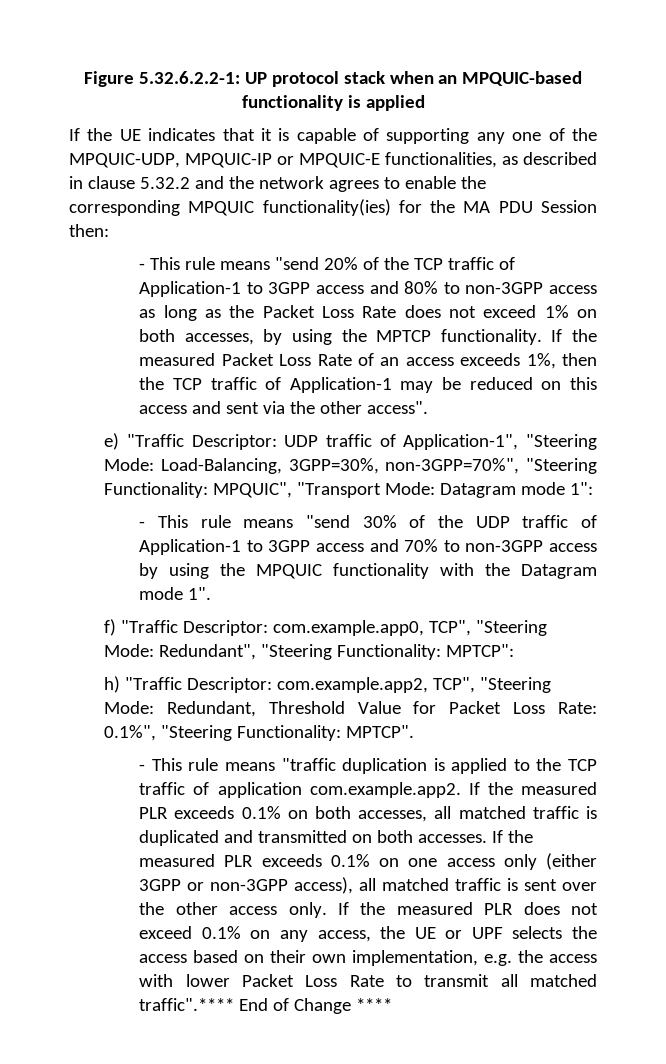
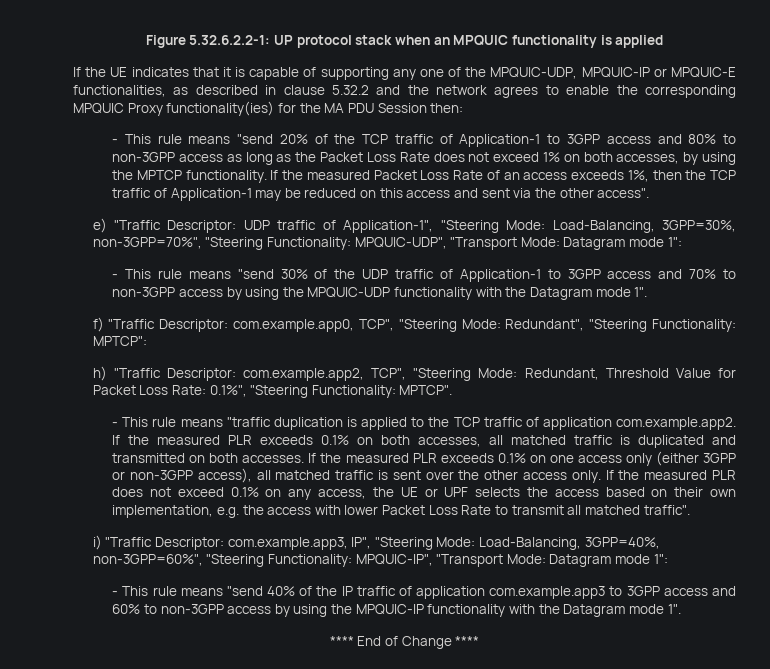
- Figure 5.32.6.2.2-1: UP protocol stack when an MPQUIC-based functionality is applied
+ Figure 5.32.6.2.2-1: UP protocol stack when an MPQUIC functionality is applied
- If the UE indicates that it is capable of supporting any one of the MPQUIC-UDP, MPQUIC-IP or MPQUIC-E functionalities, as described in clause 5.32.2 and the network agrees to enable the corresponding MPQUIC functionality(ies) for the MA PDU Session then:
+ If the UE indicates that it is capable of supporting any one of the MPQUIC-UDP, MPQUIC-IP or MPQUIC-E functionalities, as described in clause 5.32.2 and the network agrees to enable the corresponding MPQUIC Proxy functionality(ies) for the MA PDU Session then:
- e) "Traffic Descriptor: UDP traffic of Application-1", "Steering Mode: Load-Balancing, 3GPP=30%, non-3GPP=70%", "Steering Functionality: MPQUIC", "Transport Mode: Datagram mode 1":
+ e) "Traffic Descriptor: UDP traffic of Application-1", "Steering Mode: Load-Balancing, 3GPP=30%, non-3GPP=70%", "Steering Functionality: MPQUIC-UDP", "Transport Mode: Datagram mode 1":
- - This rule means "send 30% of the UDP traffic of Application-1 to 3GPP access and 70% to non-3GPP access by using the MPQUIC functionality with the Datagram mode 1".
+ - This rule means "send 30% of the UDP traffic of Application-1 to 3GPP access and 70% to non-3GPP access by using the MPQUIC-UDP functionality with the Datagram mode 1".
- If the measured PLR does not exceed 0.1% on any access, the UE or UPF selects the access based on their own implementation, e.g. the access with lower Packet Loss Rate to transmit all matched traffic".**** End of Change ****
+ If the measured PLR does not exceed 0.1% on any access, the UE or UPF selects the access based on their own implementation, e.g. the access with lower Packet Loss Rate to transmit all matched traffic".
+ i) "Traffic Descriptor: com.example.app3, IP", "Steering Mode: Load-Balancing, 3GPP=40%, non-3GPP=60%", "Steering Functionality: MPQUIC-IP", "Transport Mode: Datagram mode 1":
+ - This rule means "send 40% of the IP traffic of application com.example.app3 to 3GPP access and 60% to non-3GPP access by using the MPQUIC-IP functionality with the Datagram mode 1".
+ **** End of Change ****

